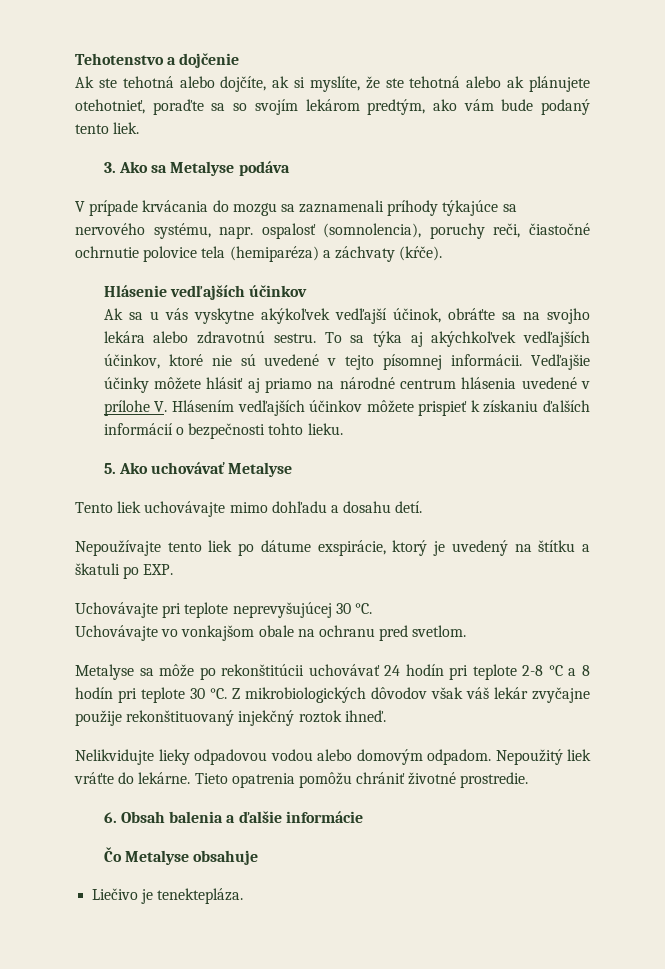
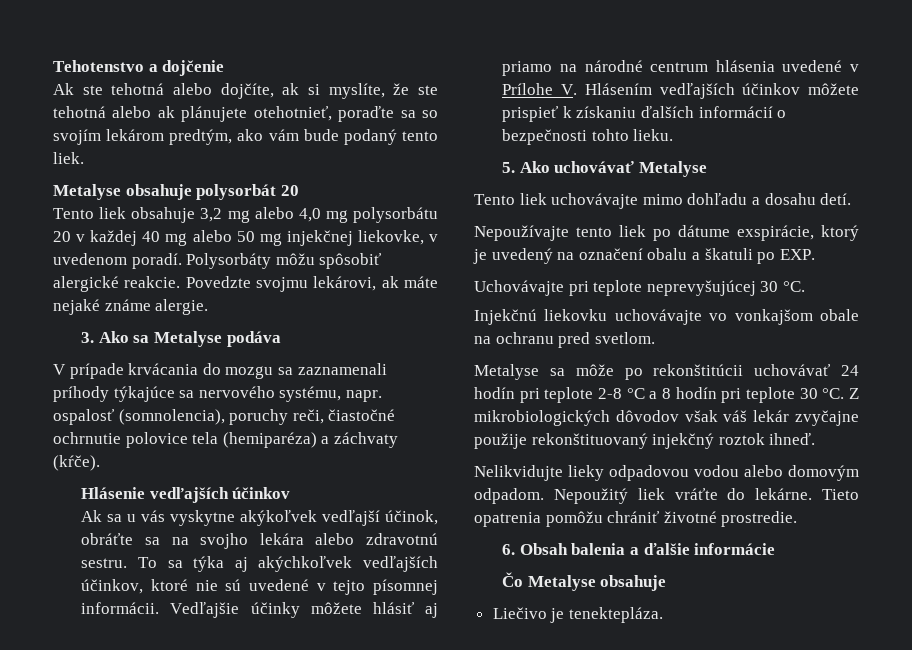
+ Metalyse obsahuje polysorbát 20
+ Tento liek obsahuje 3,2 mg alebo 4,0 mg polysorbátu 20 v každej 40 mg alebo 50 mg injekčnej liekovke, v uvedenom poradí. Polysorbáty môžu spôsobiť alergické reakcie. Povedzte svojmu lekárovi, ak máte nejaké známe alergie.
- Vedľajšie účinky môžete hlásiť aj priamo na národné centrum hlásenia uvedené v prílohe V. Hlásením vedľajších účinkov môžete prispieť k získaniu ďalších informácií o bezpečnosti tohto lieku.
+ Vedľajšie účinky môžete hlásiť aj priamo na národné centrum hlásenia uvedené v Prílohe V. Hlásením vedľajších účinkov môžete prispieť k získaniu ďalších informácií o bezpečnosti tohto lieku.
- Nepoužívajte tento liek po dátume exspirácie, ktorý je uvedený na štítku a škatuli po EXP.
+ Nepoužívajte tento liek po dátume exspirácie, ktorý je uvedený na označení obalu a škatuli po EXP.
- Uchovávajte vo vonkajšom obale na ochranu pred svetlom.
+ Injekčnú liekovku uchovávajte vo vonkajšom obale na ochranu pred svetlom.

